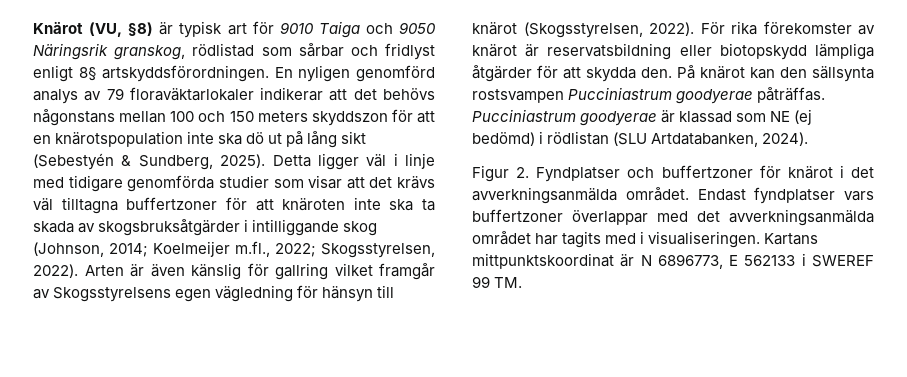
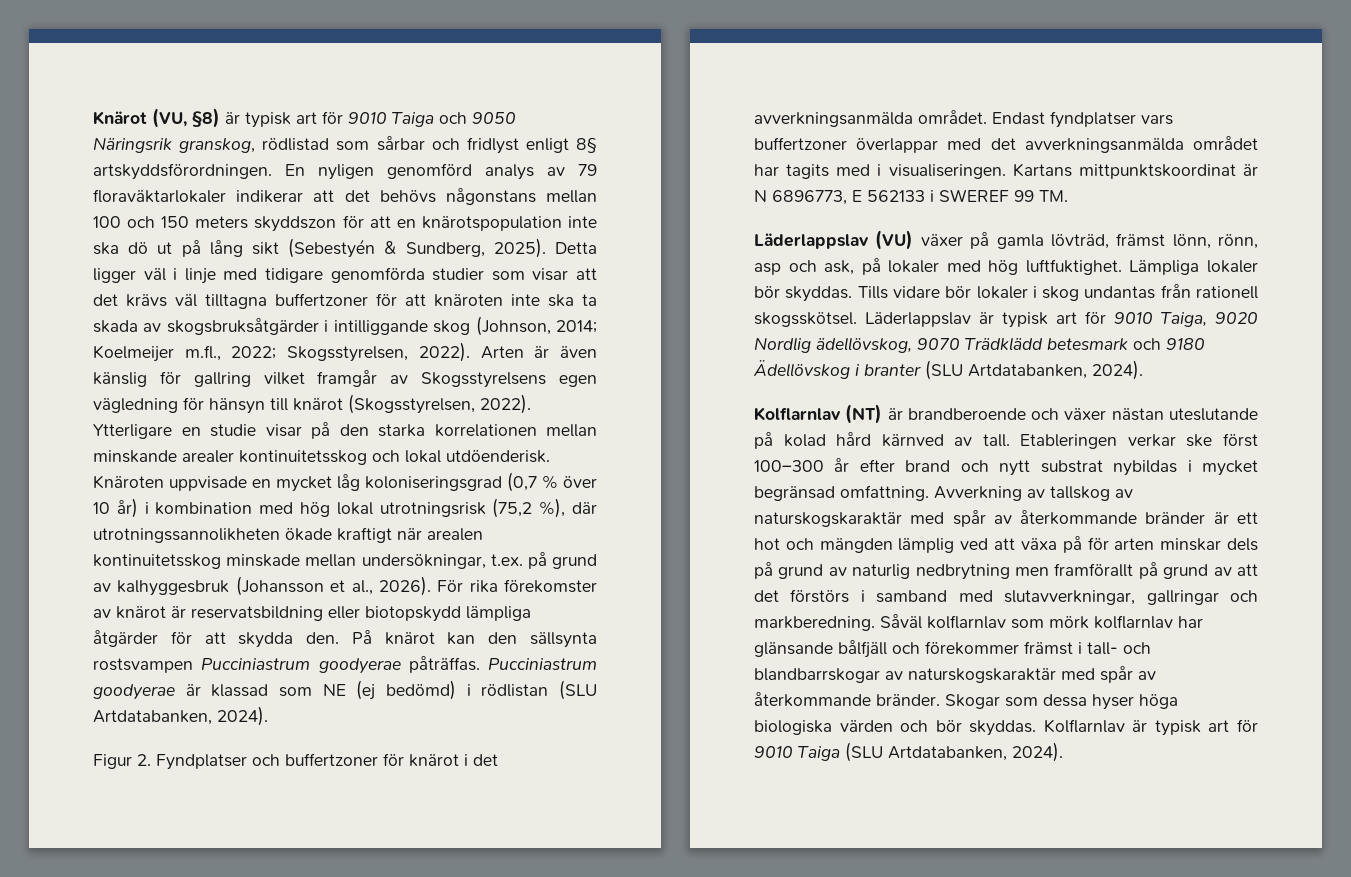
+ Ytterligare en studie visar på den starka korrelationen mellan minskande arealer kontinuitetsskog och lokal utdöenderisk. Knäroten uppvisade en mycket låg koloniseringsgrad (0,7 % över 10 år) i kombination med hög lokal utrotningsrisk (75,2 %), där utrotningssannolikheten ökade kraftigt när arealen kontinuitetsskog minskade mellan undersökningar, t.ex. på grund av kalhyggesbruk (Johansson et al., 2026).
+ Läderlappslav (VU) växer på gamla lövträd, främst lönn, rönn, asp och ask, på lokaler med hög luftfuktighet. Lämpliga lokaler bör skyddas. Tills vidare bör lokaler i skog undantas från rationell skogsskötsel. Läderlappslav är typisk art för 9010 Taiga, 9020 Nordlig ädellövskog, 9070 Trädklädd betesmark och 9180 Ädellövskog i branter (SLU Artdatabanken, 2024).
+ Kolflarnlav (NT) är brandberoende och växer nästan uteslutande på kolad hård kärnved av tall. Etableringen verkar ske först 100–300 år efter brand och nytt substrat nybildas i mycket begränsad omfattning. Avverkning av tallskog av naturskogskaraktär med spår av återkommande bränder är ett hot och mängden lämplig ved att växa på för arten minskar dels på grund av naturlig nedbrytning men framförallt på grund av att det förstörs i samband med slutavverkningar, gallringar och markberedning. Såväl kolflarnlav som mörk kolflarnlav har glänsande bålfjäll och förekommer främst i tall- och blandbarrskogar av naturskogskaraktär med spår av återkommande bränder. Skogar som dessa hyser höga biologiska värden och bör skyddas. Kolflarnlav är typisk art för 9010 Taiga (SLU Artdatabanken, 2024).

